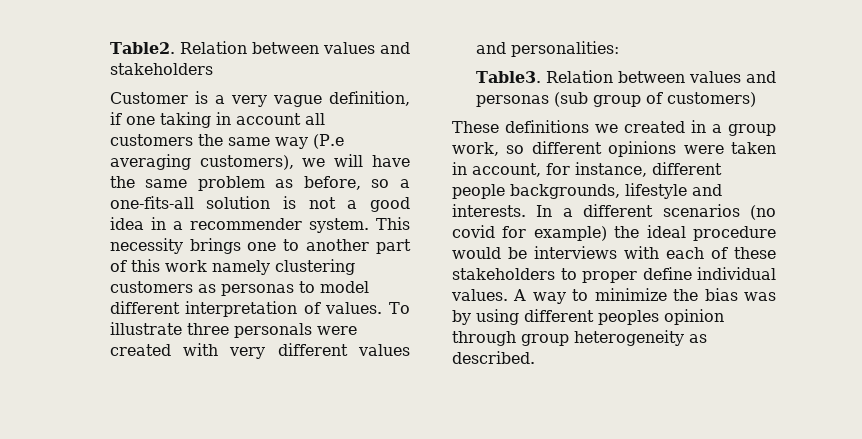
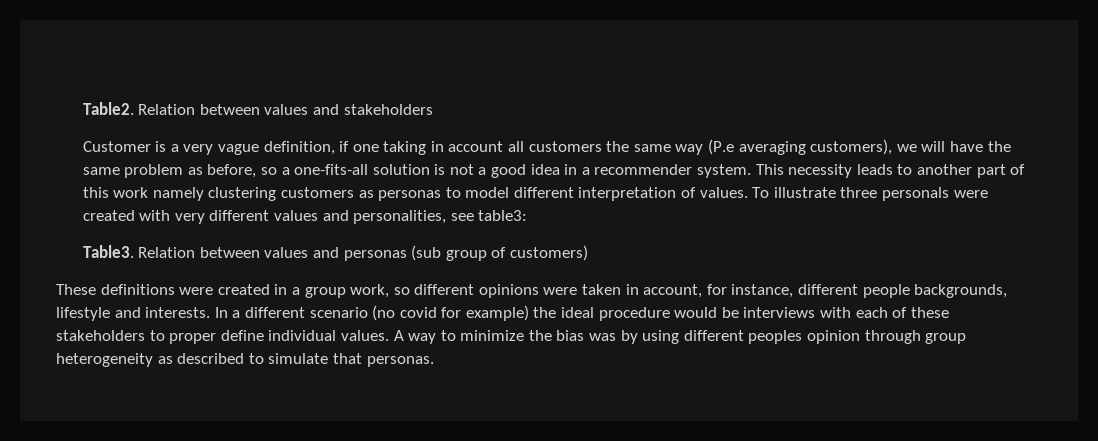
- This necessity brings one to another part of this work namely clustering customers as personas to model different interpretation of values.
+ This necessity leads to another part of this work namely clustering customers as personas to model different interpretation of values.
- To illustrate three personals were created with very different values and personalities:
+ To illustrate three personals were created with very different values and personalities, see table3:
- These definitions we created in a group work, so different opinions were taken in account, for instance, different people backgrounds, lifestyle and interests.
+ These definitions were created in a group work, so different opinions were taken in account, for instance, different people backgrounds, lifestyle and interests.
- In a different scenarios (no covid for example) the ideal procedure would be interviews with each of these stakeholders to proper define individual values.
+ In a different scenario (no covid for example) the ideal procedure would be interviews with each of these stakeholders to proper define individual values.
- A way to minimize the bias was by using different peoples opinion through group heterogeneity as described.
+ A way to minimize the bias was by using different peoples opinion through group heterogeneity as described to simulate that personas.

